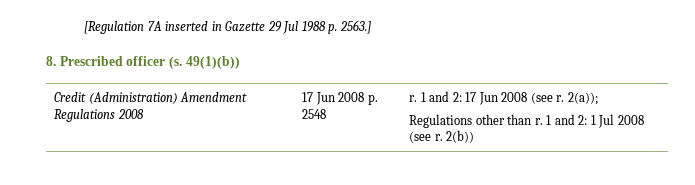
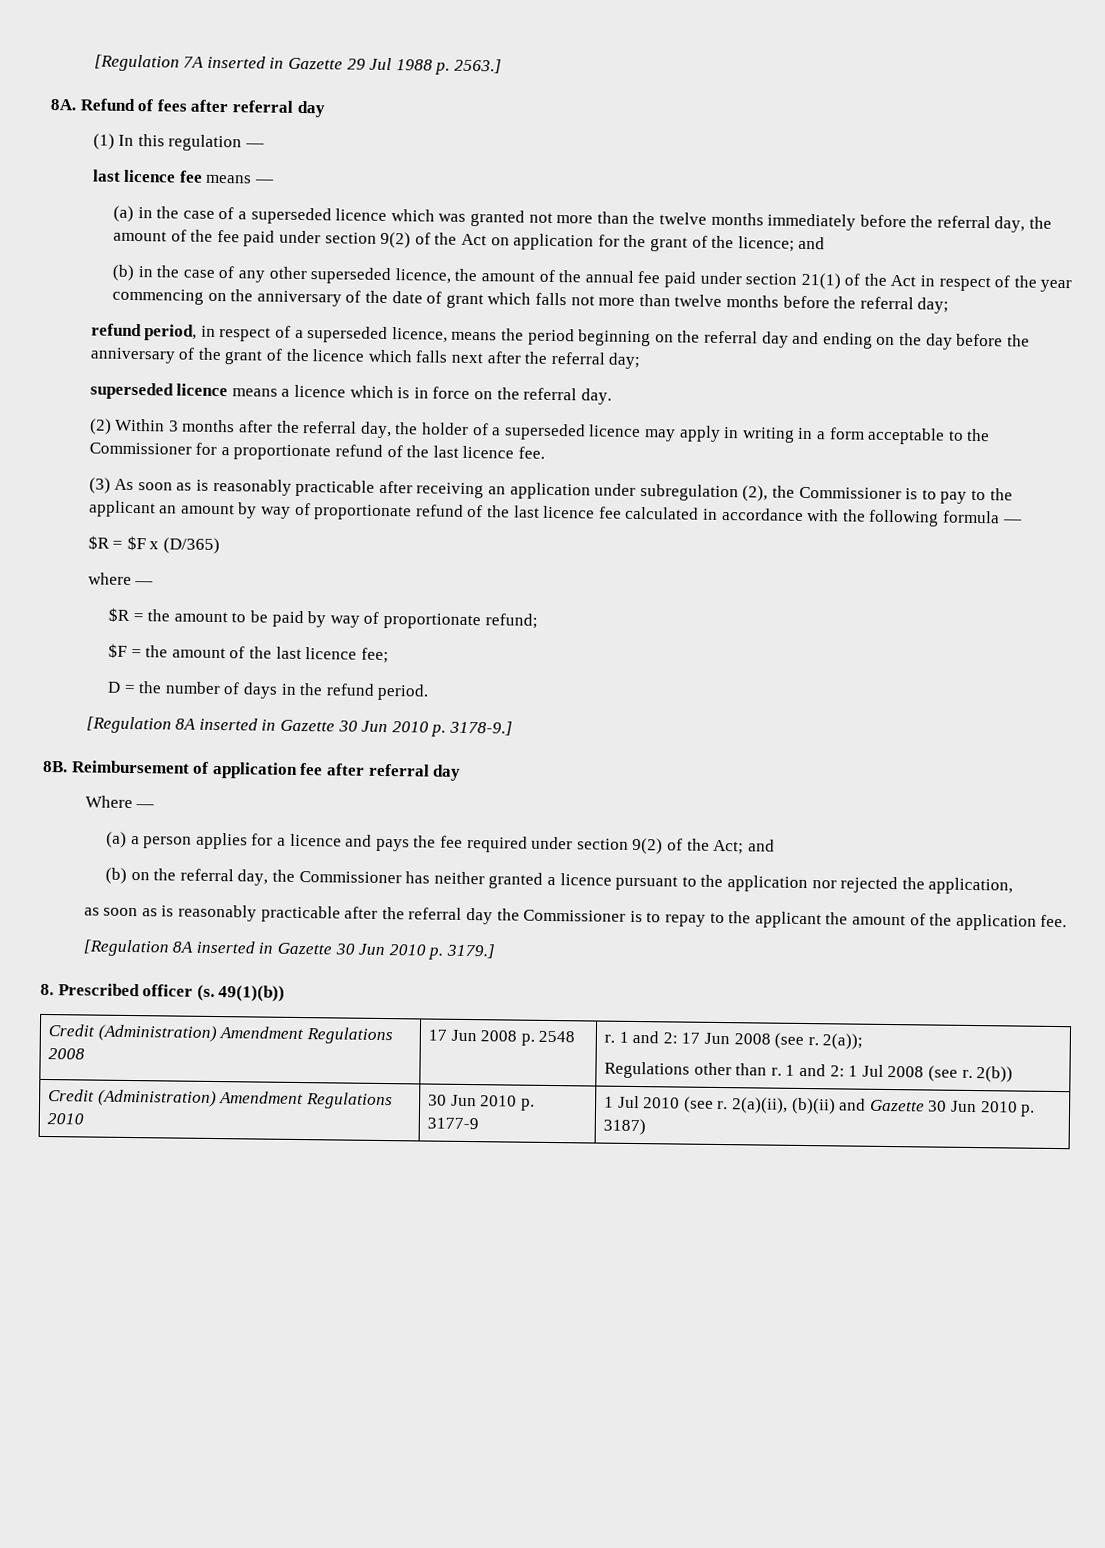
+ 8A. Refund of fees after referral day
+ (1) In this regulation —
+ last licence fee means —
+ (a) in the case of a superseded licence which was granted not more than the twelve months immediately before the referral day, the amount of the fee paid under section 9(2) of the Act on application for the grant of the licence; and
+ (b) in the case of any other superseded licence, the amount of the annual fee paid under section 21(1) of the Act in respect of the year commencing on the anniversary of the date of grant which falls not more than twelve months before the referral day;
+ refund period, in respect of a superseded licence, means the period beginning on the referral day and ending on the day before the anniversary of the grant of the licence which falls next after the referral day;
+ superseded licence means a licence which is in force on the referral day.
+ (2) Within 3 months after the referral day, the holder of a superseded licence may apply in writing in a form acceptable to the Commissioner for a proportionate refund of the last licence fee.
+ (3) As soon as is reasonably practicable after receiving an application under subregulation (2), the Commissioner is to pay to the applicant an amount by way of proportionate refund of the last licence fee calculated in accordance with the following formula —
+ $R = $F x (D/365)
+ where —
+ $R = the amount to be paid by way of proportionate refund;
+ $F = the amount of the last licence fee;
+ D = the number of days in the refund period.
+ [Regulation 8A inserted in Gazette 30 Jun 2010 p. 3178-9.]
+ 8B. Reimbursement of application fee after referral day
+ Where —
+ (a) a person applies for a licence and pays the fee required under section 9(2) of the Act; and
+ (b) on the referral day, the Commissioner has neither granted a licence pursuant to the application nor rejected the application,
+ as soon as is reasonably practicable after the referral day the Commissioner is to repay to the applicant the amount of the application fee.
+ [Regulation 8A inserted in Gazette 30 Jun 2010 p. 3179.]
+ Credit (Administration) Amendment Regulations 2010 | 30 Jun 2010 p. 3177-9 | 1 Jul 2010 (see r. 2(a)(ii), (b)(ii) and Gazette 30 Jun 2010 p. 3187)

